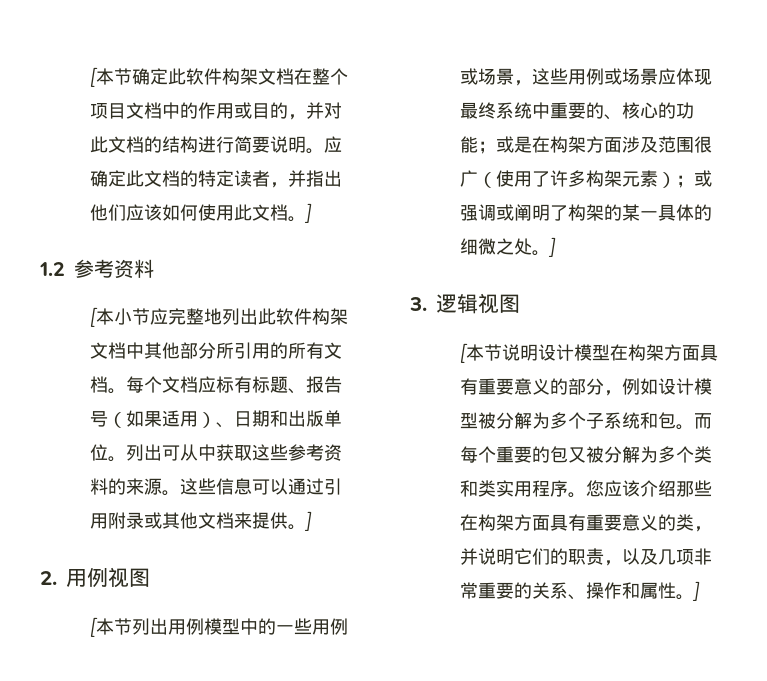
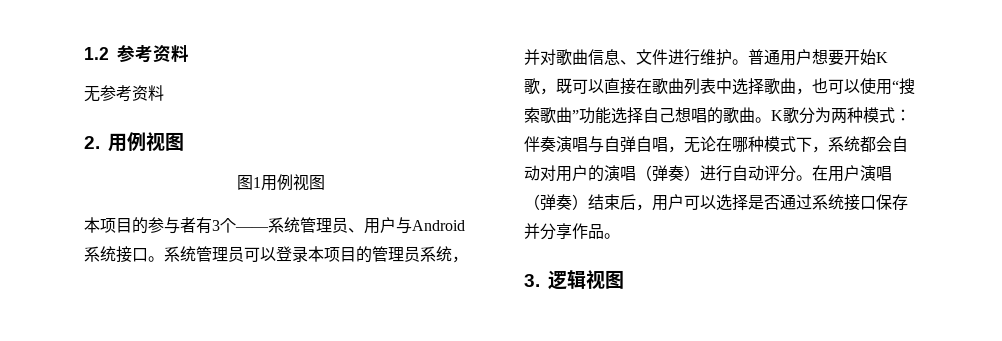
- [本节确定此软件构架文档在整个项目文档中的作用或目的，并对此文档的结构进行简要说明。应确定此文档的特定读者，并指出他们应该如何使用此文档。]
  1.2参考资料
- [本小节应完整地列出此软件构架文档中其他部分所引用的所有文档。每个文档应标有标题、报告号（如果适用）、日期和出版单位。列出可从中获取这些参考资料的来源。这些信息可以通过引用附录或其他文档来提供。]
+ 无参考资料
  2.用例视图
- [本节列出用例模型中的一些用例或场景，这些用例或场景应体现最终系统中重要的、核心的功能；或是在构架方面涉及范围很广（使用了许多构架元素）；或强调或阐明了构架的某一具体的细微之处。]
+ 图1用例视图
+ 本项目的参与者有3个——系统管理员、用户与Android系统接口。系统管理员可以登录本项目的管理员系统，并对歌曲信息、文件进行维护。普通用户想要开始K歌，既可以直接在歌曲列表中选择歌曲，也可以使用“搜索歌曲”功能选择自己想唱的歌曲。K歌分为两种模式：伴奏演唱与自弹自唱，无论在哪种模式下，系统都会自动对用户的演唱（弹奏）进行自动评分。在用户演唱（弹奏）结束后，用户可以选择是否通过系统接口保存并分享作品。
- [本节说明设计模型在构架方面具有重要意义的部分，例如设计模型被分解为多个子系统和包。而每个重要的包又被分解为多个类和类实用程序。您应该介绍那些在构架方面具有重要意义的类，并说明它们的职责，以及几项非常重要的关系、操作和属性。]

